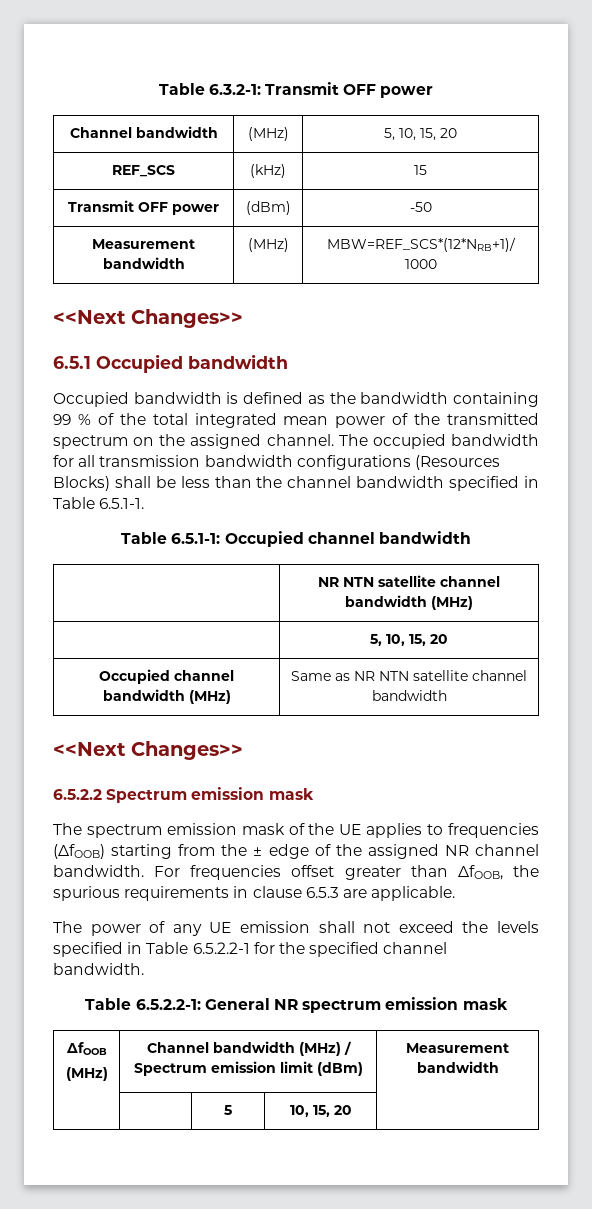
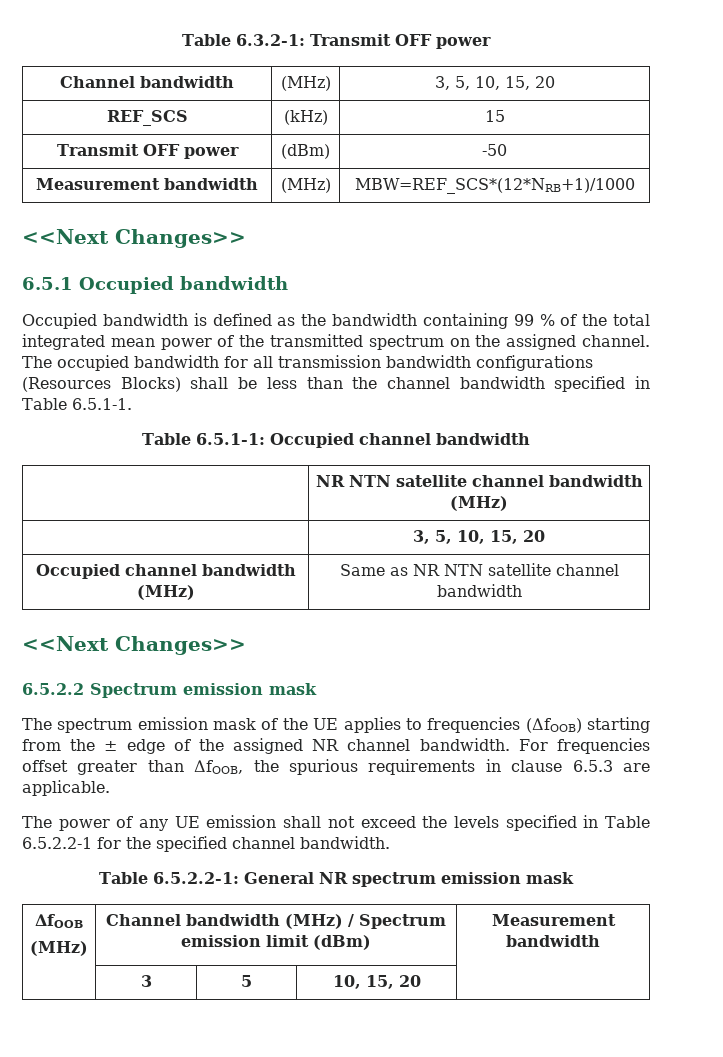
- Channel bandwidth | (MHz) | 5, 10, 15, 20
+ Channel bandwidth | (MHz) | 3, 5, 10, 15, 20
  | NR NTN satellite channel bandwidth (MHz)
- | 5, 10, 15, 20
+ | 3, 5, 10, 15, 20
- | | 5 | 10, 15, 20 |
+ | 3 | 5 | 10, 15, 20 |

